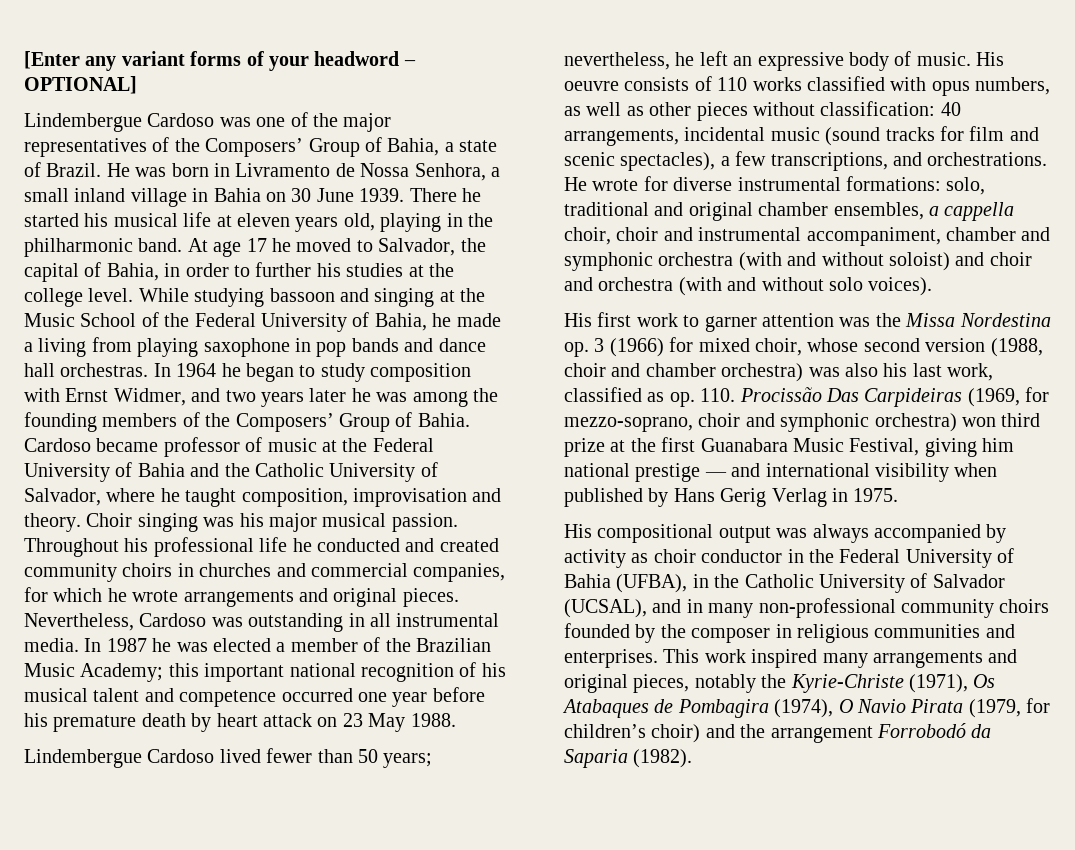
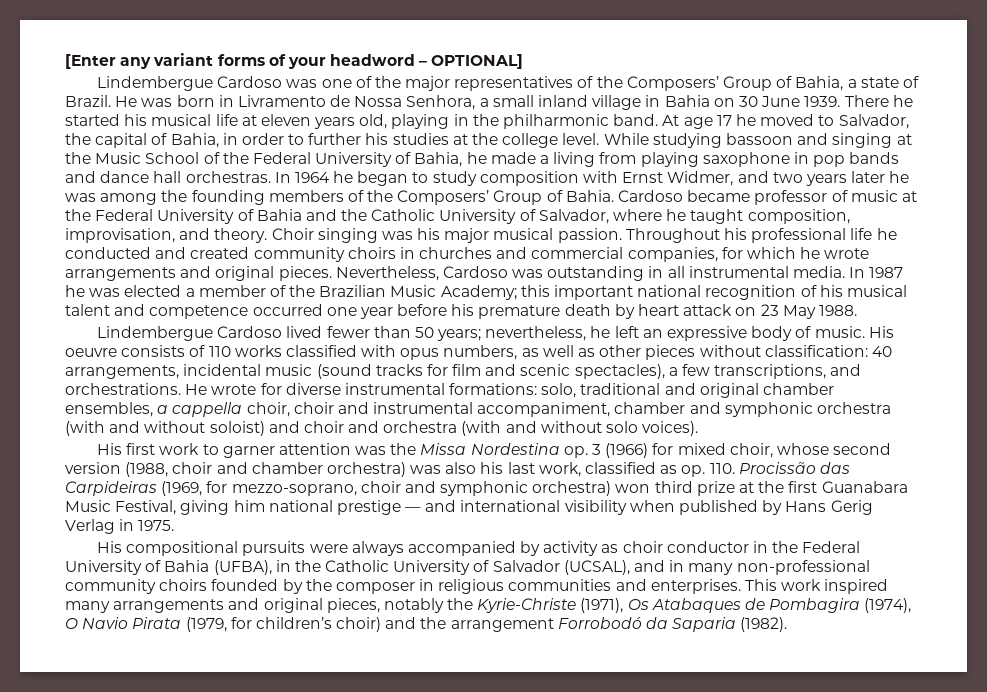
- Cardoso became professor of music at the Federal University of Bahia and the Catholic University of Salvador, where he taught composition, improvisation and theory.
+ Cardoso became professor of music at the Federal University of Bahia and the Catholic University of Salvador, where he taught composition, improvisation, and theory.
- His first work to garner attention was the Missa Nordestina op. 3 (1966) for mixed choir, whose second version (1988, choir and chamber orchestra) was also his last work, classified as op. 110. Procissão Das Carpideiras (1969, for mezzo-soprano, choir and symphonic orchestra) won third prize at the first Guanabara Music Festival, giving him national prestige — and international visibility when published by Hans Gerig Verlag in 1975.
+ His first work to garner attention was the Missa Nordestina op. 3 (1966) for mixed choir, whose second version (1988, choir and chamber orchestra) was also his last work, classified as op. 110. Procissão das Carpideiras (1969, for mezzo-soprano, choir and symphonic orchestra) won third prize at the first Guanabara Music Festival, giving him national prestige — and international visibility when published by Hans Gerig Verlag in 1975.
- His compositional output was always accompanied by activity as choir conductor in the Federal University of Bahia (UFBA), in the Catholic University of Salvador (UCSAL), and in many non-professional community choirs founded by the composer in religious communities and enterprises.
+ His compositional pursuits were always accompanied by activity as choir conductor in the Federal University of Bahia (UFBA), in the Catholic University of Salvador (UCSAL), and in many non-professional community choirs founded by the composer in religious communities and enterprises.

